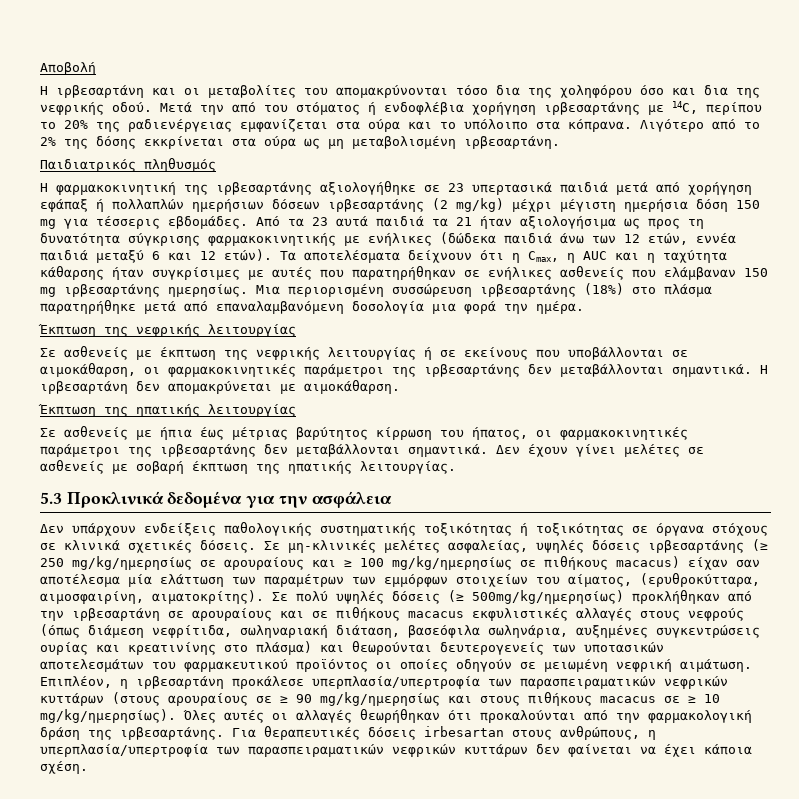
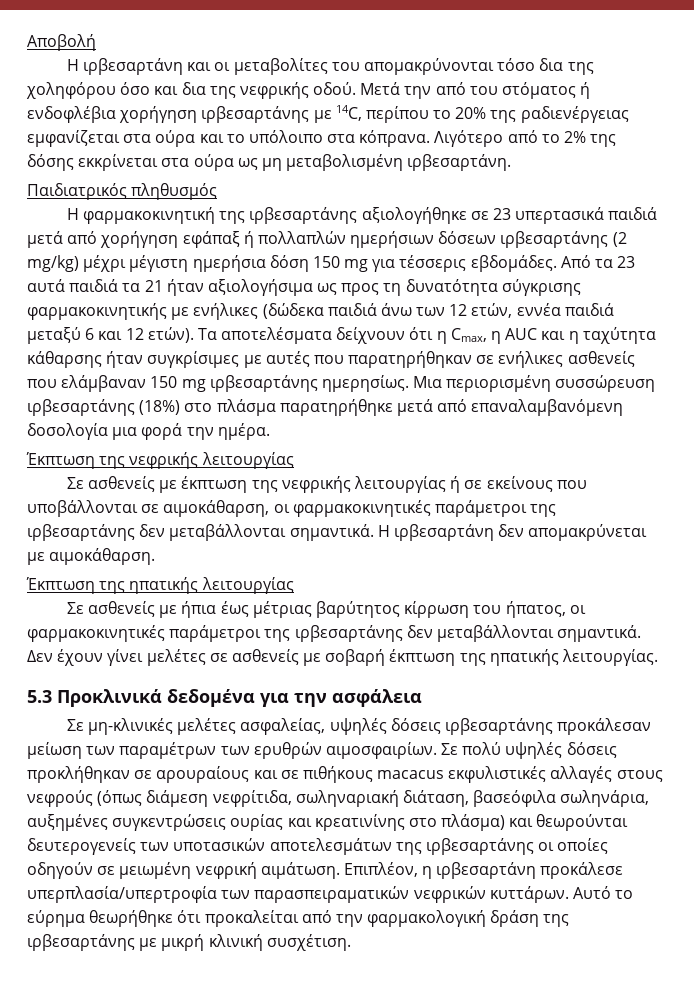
- Δεν υπάρχουν ενδείξεις παθολογικής συστηματικής τοξικότητας ή τοξικότητας σε όργανα στόχους σε κλινικά σχετικές δόσεις. Σε μη-κλινικές μελέτες ασφαλείας, υψηλές δόσεις ιρβεσαρτάνης (≥ 250 mg/kg/ημερησίως σε αρουραίους και ≥ 100 mg/kg/ημερησίως σε πιθήκους macacus) είχαν σαν αποτέλεσμα μία ελάττωση των παραμέτρων των εμμόρφων στοιχείων του αίματος, (ερυθροκύτταρα, αιμοσφαιρίνη, αιματοκρίτης). Σε πολύ υψηλές δόσεις (≥ 500mg/kg/ημερησίως) προκλήθηκαν από την ιρβεσαρτάνη σε αρουραίους και σε πιθήκους macacus εκφυλιστικές αλλαγές στους νεφρούς (όπως διάμεση νεφρίτιδα, σωληναριακή διάταση, βασεόφιλα σωληνάρια, αυξημένες συγκεντρώσεις ουρίας και κρεατινίνης στο πλάσμα) και θεωρούνται δευτερογενείς των υποτασικών αποτελεσμάτων του φαρμακευτικού προϊόντος οι οποίες οδηγούν σε μειωμένη νεφρική αιμάτωση.
+ Σε μη-κλινικές μελέτες ασφαλείας, υψηλές δόσεις ιρβεσαρτάνης προκάλεσαν μείωση των παραμέτρων των ερυθρών αιμοσφαιρίων. Σε πολύ υψηλές δόσεις προκλήθηκαν σε αρουραίους και σε πιθήκους macacus εκφυλιστικές αλλαγές στους νεφρούς (όπως διάμεση νεφρίτιδα, σωληναριακή διάταση, βασεόφιλα σωληνάρια, αυξημένες συγκεντρώσεις ουρίας και κρεατινίνης στο πλάσμα) και θεωρούνται δευτερογενείς των υποτασικών αποτελεσμάτων της ιρβεσαρτάνης οι οποίες οδηγούν σε μειωμένη νεφρική αιμάτωση.
- Επιπλέον, η ιρβεσαρτάνη προκάλεσε υπερπλασία/υπερτροφία των παρασπειραματικών νεφρικών κυττάρων (στους αρουραίους σε ≥ 90 mg/kg/ημερησίως και στους πιθήκους macacus σε ≥ 10 mg/kg/ημερησίως). Όλες αυτές οι αλλαγές θεωρήθηκαν ότι προκαλούνται από την φαρμακολογική δράση της ιρβεσαρτάνης. Για θεραπευτικές δόσεις irbesartan στους ανθρώπους, η υπερπλασία/υπερτροφία των παρασπειραματικών νεφρικών κυττάρων δεν φαίνεται να έχει κάποια σχέση.
+ Επιπλέον, η ιρβεσαρτάνη προκάλεσε υπερπλασία/υπερτροφία των παρασπειραματικών νεφρικών κυττάρων. Αυτό το εύρημα θεωρήθηκε ότι προκαλείται από την φαρμακολογική δράση της ιρβεσαρτάνης με μικρή κλινική συσχέτιση.

